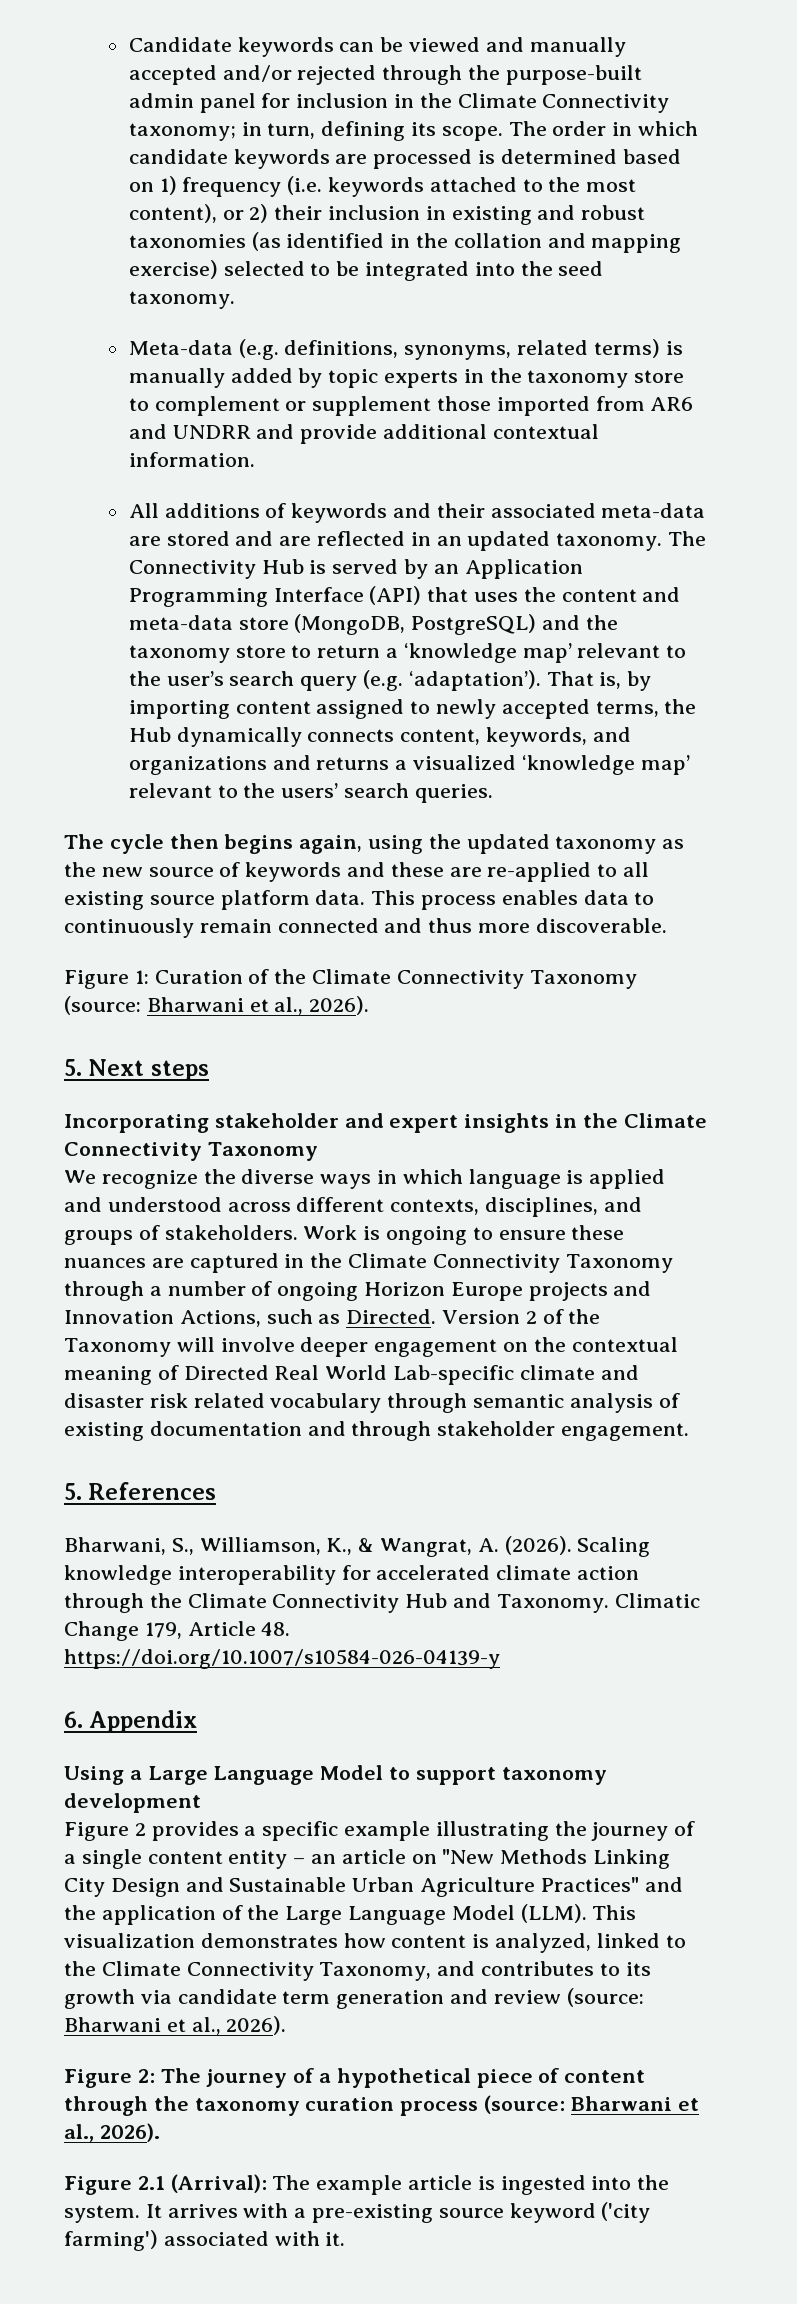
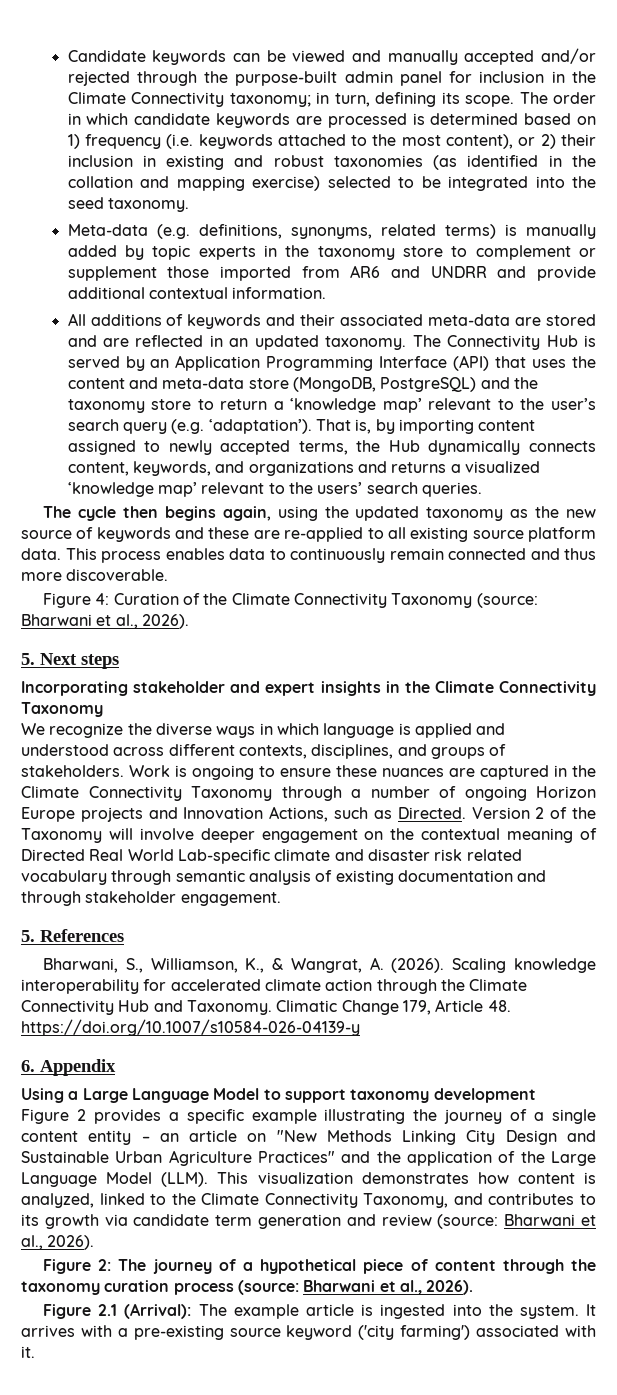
- Figure 1: Curation of the Climate Connectivity Taxonomy (source: Bharwani et al., 2026).
+ Figure 4: Curation of the Climate Connectivity Taxonomy (source: Bharwani et al., 2026).

